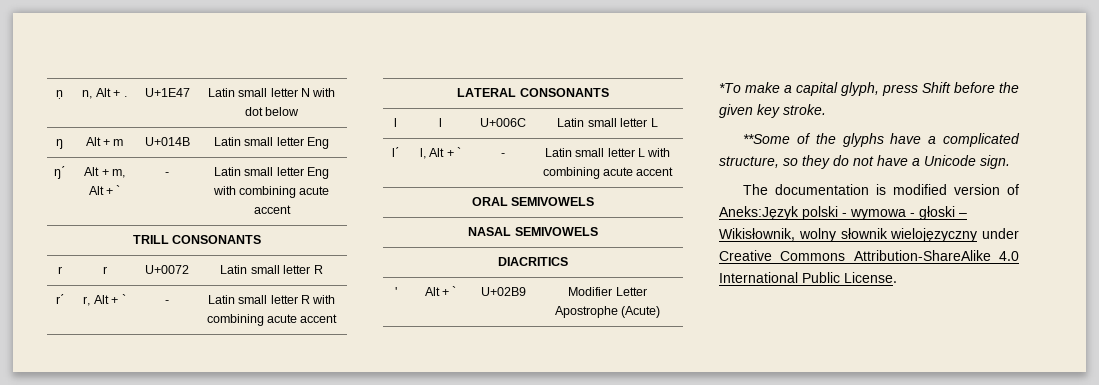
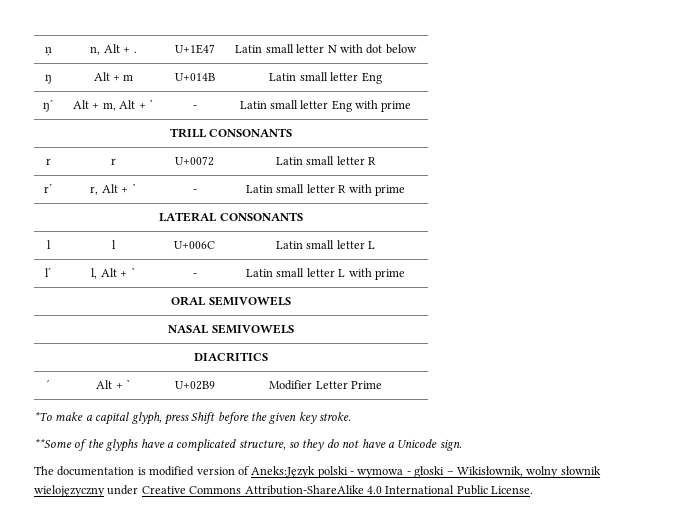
- ŋˊ | Alt + m, Alt + ` | - | Latin small letter Eng with combining acute accent
+ ŋˊ | Alt + m, Alt + ` | - | Latin small letter Eng with prime
- rˊ | r, Alt + ` | - | Latin small letter R with combining acute accent
+ rˊ | r, Alt + ` | - | Latin small letter R with prime
- lˊ | l, Alt + ` | - | Latin small letter L with combining acute accent
+ lˊ | l, Alt + ` | - | Latin small letter L with prime
- ʹ | Alt + ` | U+02B9 | Modifier Letter Apostrophe (Acute)
+ ʹ | Alt + ` | U+02B9 | Modifier Letter Prime

